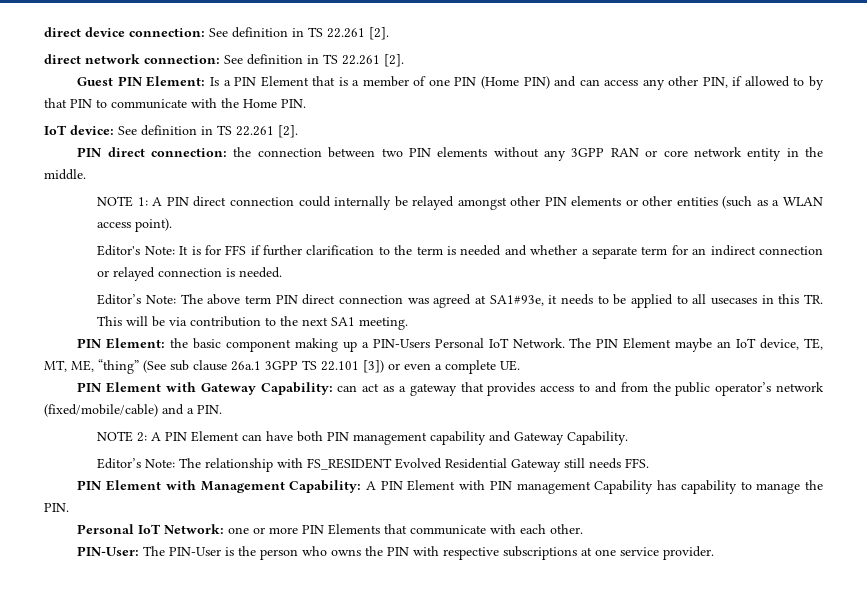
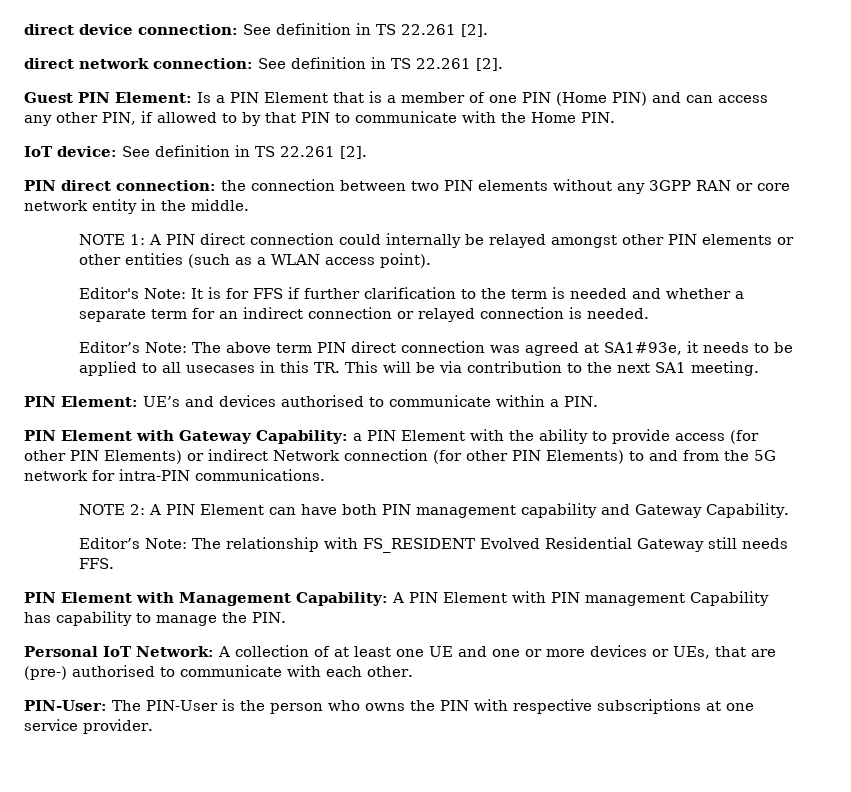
- PIN Element: the basic component making up a PIN-Users Personal IoT Network. The PIN Element maybe an IoT device, TE, MT, ME, “thing” (See sub clause 26a.1 3GPP TS 22.101 [3]) or even a complete UE.
+ PIN Element: UE’s and devices authorised to communicate within a PIN.
- PIN Element with Gateway Capability: can act as a gateway that provides access to and from the public operator’s network (fixed/mobile/cable) and a PIN.
+ PIN Element with Gateway Capability: a PIN Element with the ability to provide access (for other PIN Elements) or indirect Network connection (for other PIN Elements) to and from the 5G network for intra-PIN communications.
- Personal IoT Network: one or more PIN Elements that communicate with each other.
+ Personal IoT Network: A collection of at least one UE and one or more devices or UEs, that are (pre-) authorised to communicate with each other.

